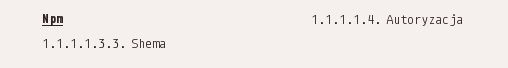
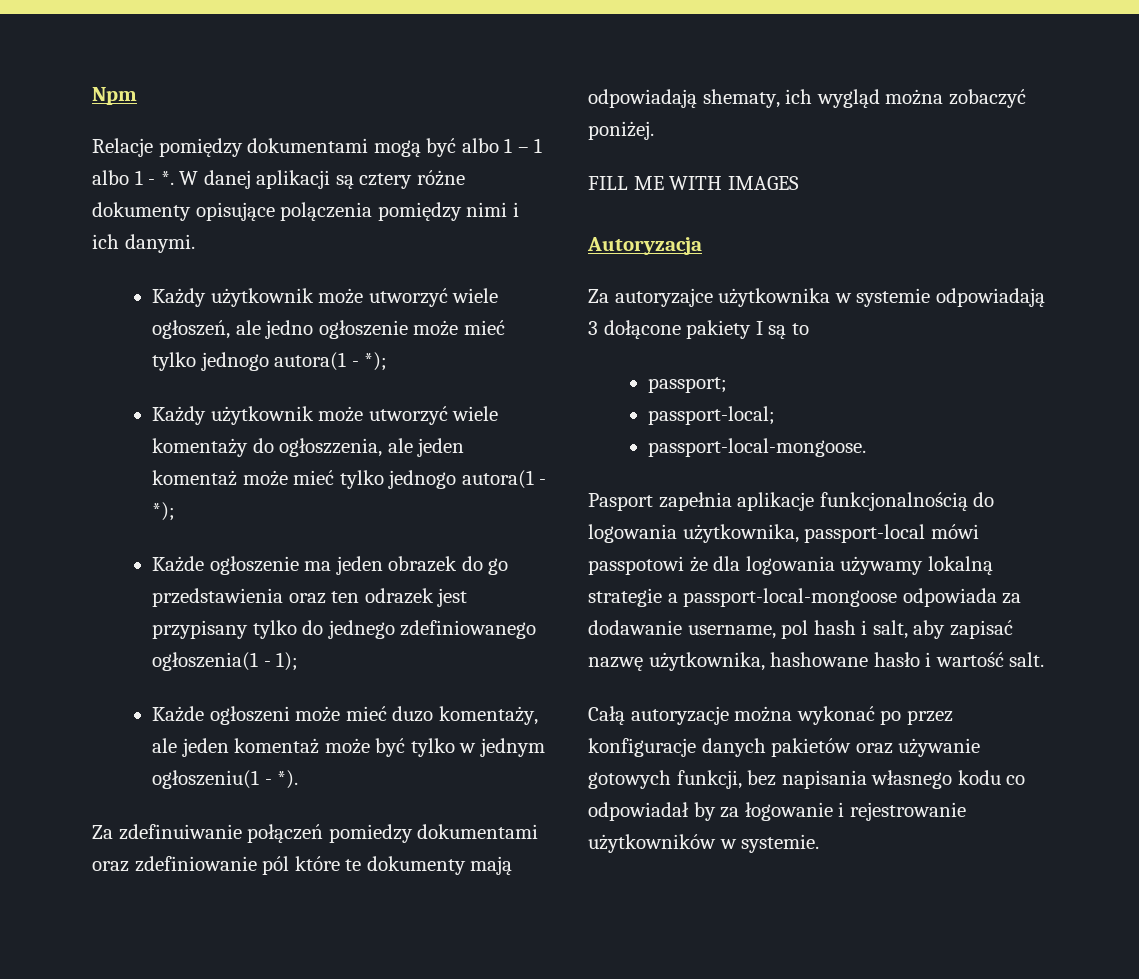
- 1.1.1.1.3.3. Shema
- 1.1.1.1.4. Autoryzacja
+ Relacje pomiędzy dokumentami mogą być albo 1 – 1 albo 1 - *. W danej aplikacji są cztery różne dokumenty opisujące polączenia pomiędzy nimi i ich danymi.
+ Każdy użytkownik może utworzyć wiele ogłoszeń, ale jedno ogłoszenie może mieć tylko jednogo autora(1 - *);
+ Każdy użytkownik może utworzyć wiele komentaży do ogłoszzenia, ale jeden komentaż może mieć tylko jednogo autora(1 - *);
+ Każde ogłoszenie ma jeden obrazek do go przedstawienia oraz ten odrazek jest przypisany tylko do jednego zdefiniowanego ogłoszenia(1 - 1);
+ Każde ogłoszeni może mieć duzo komentaży, ale jeden komentaż może być tylko w jednym ogłoszeniu(1 - *).
+ Za zdefinuiwanie połączeń pomiedzy dokumentami oraz zdefiniowanie pól które te dokumenty mają odpowiadają shematy, ich wygląd można zobaczyć poniżej.
+ FILL ME WITH IMAGES
+ Autoryzacja
+ Za autoryzajce użytkownika w systemie odpowiadają 3 dołącone pakiety I są to
+ passport;
+ passport-local;
+ passport-local-mongoose.
+ Pasport zapełnia aplikacje funkcjonalnością do logowania użytkownika, passport-local mówi passpotowi że dla logowania używamy lokalną strategie a passport-local-mongoose odpowiada za dodawanie username, pol hash i salt, aby zapisać nazwę użytkownika, hashowane hasło i wartość salt.
+ Całą autoryzacje można wykonać po przez konfiguracje danych pakietów oraz używanie gotowych funkcji, bez napisania własnego kodu co odpowiadał by za łogowanie i rejestrowanie użytkowników w systemie.

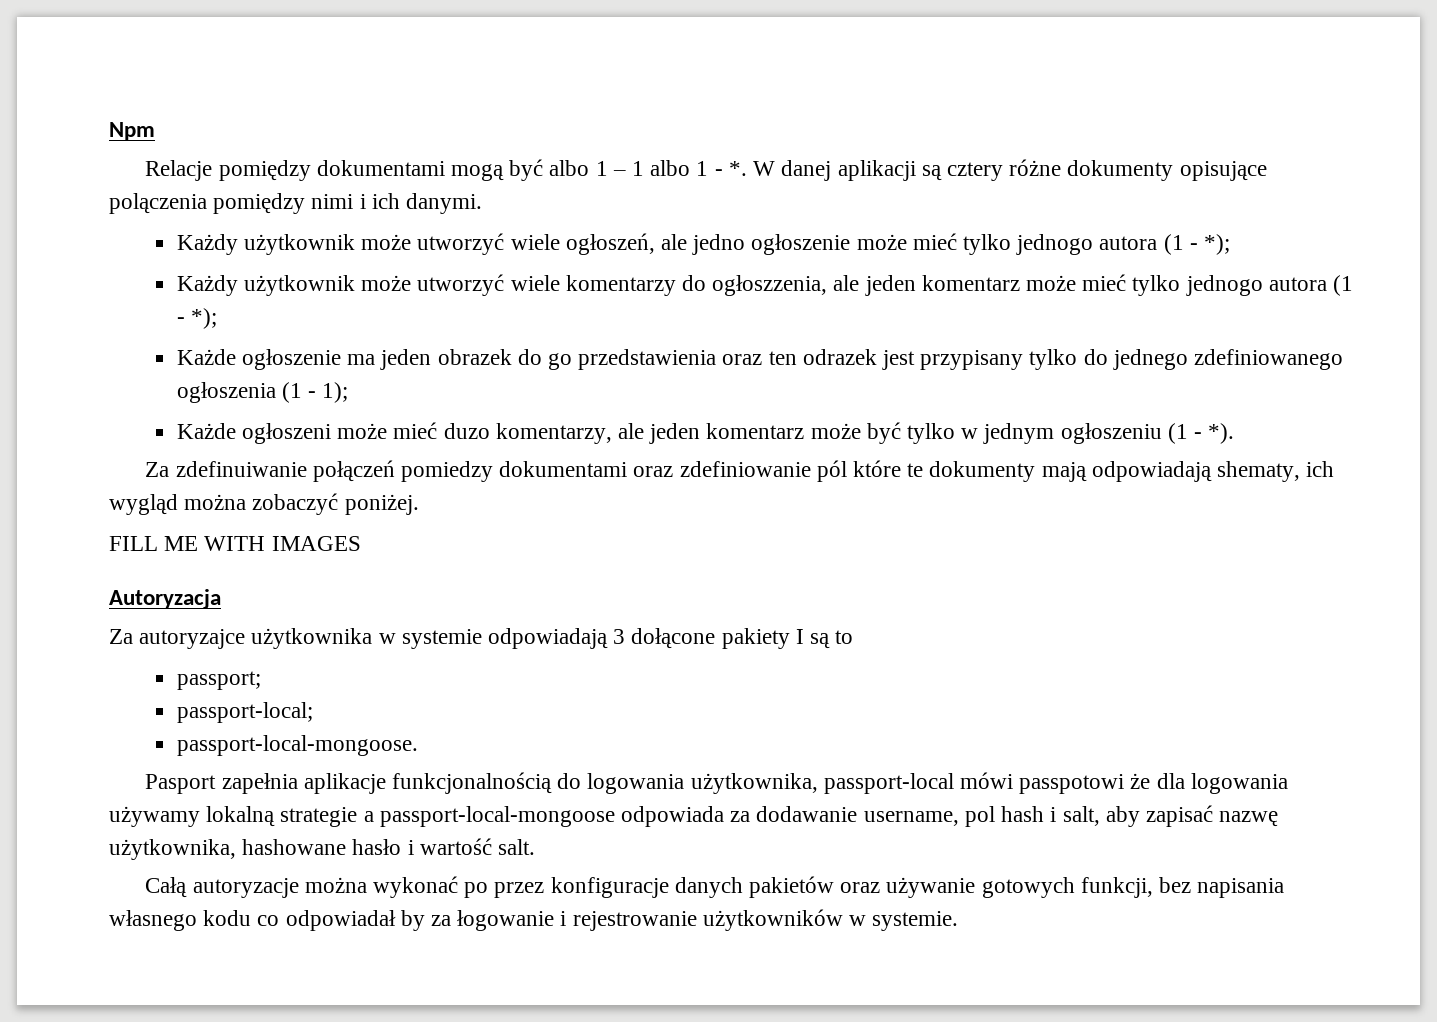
- Każdy użytkownik może utworzyć wiele ogłoszeń, ale jedno ogłoszenie może mieć tylko jednogo autora(1 - *);
+ Każdy użytkownik może utworzyć wiele ogłoszeń, ale jedno ogłoszenie może mieć tylko jednogo autora (1 - *);
- Każdy użytkownik może utworzyć wiele komentaży do ogłoszzenia, ale jeden komentaż może mieć tylko jednogo autora(1 - *);
+ Każdy użytkownik może utworzyć wiele komentarzy do ogłoszzenia, ale jeden komentarz może mieć tylko jednogo autora (1 - *);
- Każde ogłoszenie ma jeden obrazek do go przedstawienia oraz ten odrazek jest przypisany tylko do jednego zdefiniowanego ogłoszenia(1 - 1);
+ Każde ogłoszenie ma jeden obrazek do go przedstawienia oraz ten odrazek jest przypisany tylko do jednego zdefiniowanego ogłoszenia (1 - 1);
- Każde ogłoszeni może mieć duzo komentaży, ale jeden komentaż może być tylko w jednym ogłoszeniu(1 - *).
+ Każde ogłoszeni może mieć duzo komentarzy, ale jeden komentarz może być tylko w jednym ogłoszeniu (1 - *).

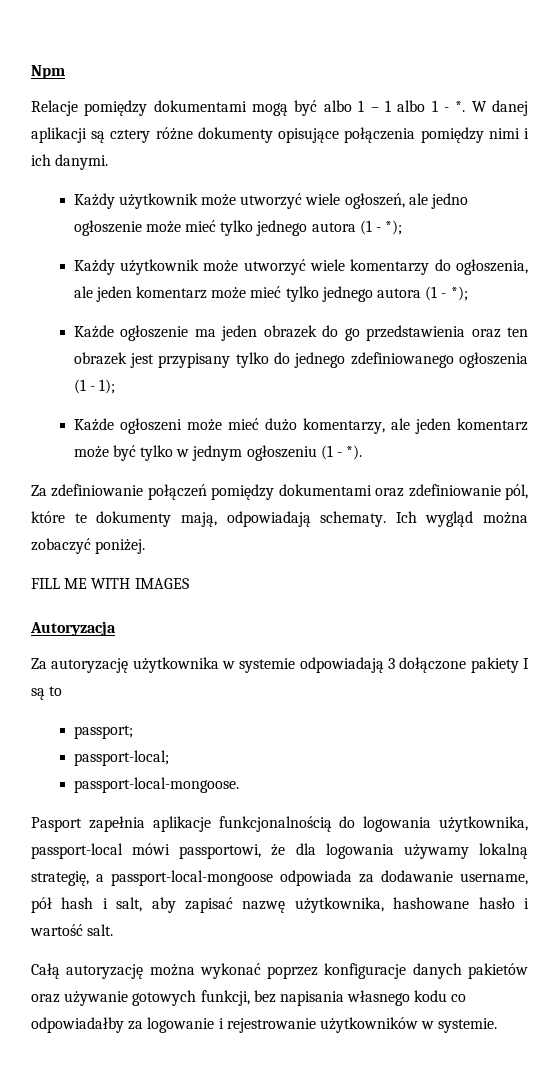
- W danej aplikacji są cztery różne dokumenty opisujące polączenia pomiędzy nimi i ich danymi.
+ W danej aplikacji są cztery różne dokumenty opisujące połączenia pomiędzy nimi i ich danymi.
- Każdy użytkownik może utworzyć wiele ogłoszeń, ale jedno ogłoszenie może mieć tylko jednogo autora (1 - *);
+ Każdy użytkownik może utworzyć wiele ogłoszeń, ale jedno ogłoszenie może mieć tylko jednego autora (1 - *);
- Każdy użytkownik może utworzyć wiele komentarzy do ogłoszzenia, ale jeden komentarz może mieć tylko jednogo autora (1 - *);
+ Każdy użytkownik może utworzyć wiele komentarzy do ogłoszenia, ale jeden komentarz może mieć tylko jednego autora (1 - *);
- Każde ogłoszenie ma jeden obrazek do go przedstawienia oraz ten odrazek jest przypisany tylko do jednego zdefiniowanego ogłoszenia (1 - 1);
+ Każde ogłoszenie ma jeden obrazek do go przedstawienia oraz ten obrazek jest przypisany tylko do jednego zdefiniowanego ogłoszenia (1 - 1);
- Każde ogłoszeni może mieć duzo komentarzy, ale jeden komentarz może być tylko w jednym ogłoszeniu (1 - *).
+ Każde ogłoszeni może mieć dużo komentarzy, ale jeden komentarz może być tylko w jednym ogłoszeniu (1 - *).
- Za zdefinuiwanie połączeń pomiedzy dokumentami oraz zdefiniowanie pól które te dokumenty mają odpowiadają shematy, ich wygląd można zobaczyć poniżej.
+ Za zdefiniowanie połączeń pomiędzy dokumentami oraz zdefiniowanie pól, które te dokumenty mają, odpowiadają schematy. Ich wygląd można zobaczyć poniżej.
- Za autoryzajce użytkownika w systemie odpowiadają 3 dołącone pakiety I są to
+ Za autoryzację użytkownika w systemie odpowiadają 3 dołączone pakiety I są to
- Pasport zapełnia aplikacje funkcjonalnością do logowania użytkownika, passport-local mówi passpotowi że dla logowania używamy lokalną strategie a passport-local-mongoose odpowiada za dodawanie username, pol hash i salt, aby zapisać nazwę użytkownika, hashowane hasło i wartość salt.
+ Pasport zapełnia aplikacje funkcjonalnością do logowania użytkownika, passport-local mówi passportowi, że dla logowania używamy lokalną strategię, a passport-local-mongoose odpowiada za dodawanie username, pół hash i salt, aby zapisać nazwę użytkownika, hashowane hasło i wartość salt.
- Całą autoryzacje można wykonać po przez konfiguracje danych pakietów oraz używanie gotowych funkcji, bez napisania własnego kodu co odpowiadał by za łogowanie i rejestrowanie użytkowników w systemie.
+ Całą autoryzację można wykonać poprzez konfiguracje danych pakietów oraz używanie gotowych funkcji, bez napisania własnego kodu co odpowiadałby za logowanie i rejestrowanie użytkowników w systemie.

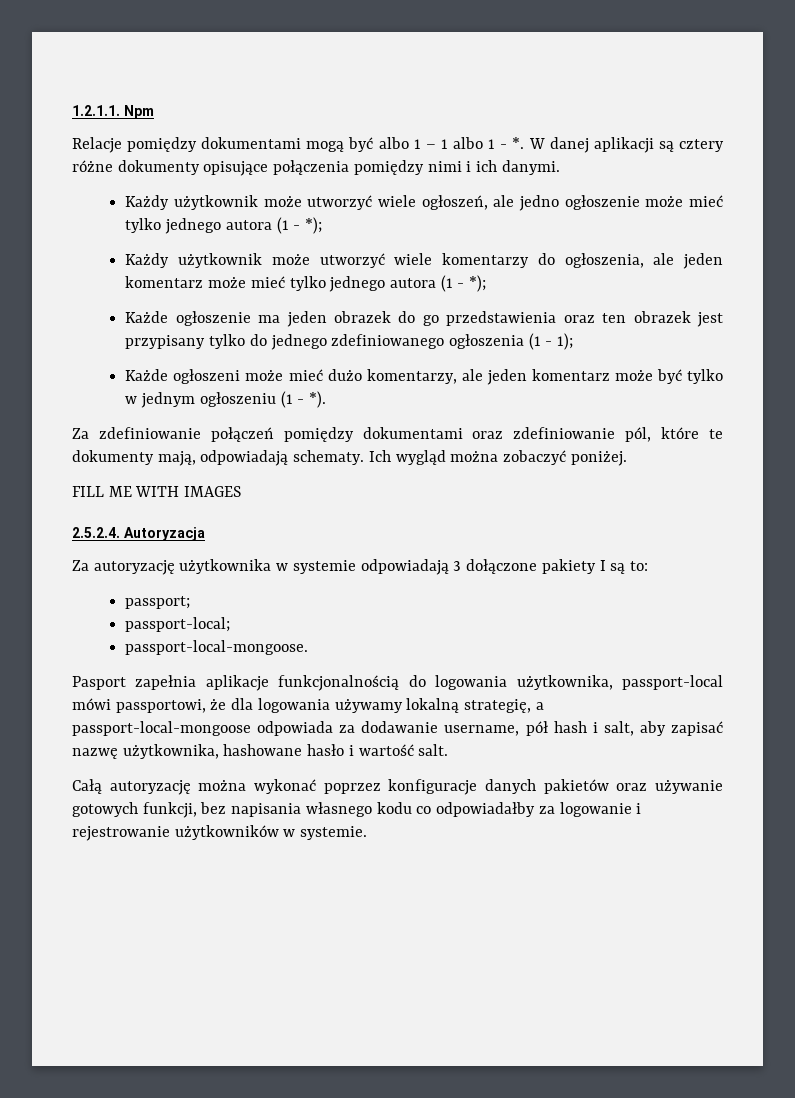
- Npm
+ 1.2.1.1. Npm
- Autoryzacja
+ 2.5.2.4. Autoryzacja
- Za autoryzację użytkownika w systemie odpowiadają 3 dołączone pakiety I są to
+ Za autoryzację użytkownika w systemie odpowiadają 3 dołączone pakiety I są to:

